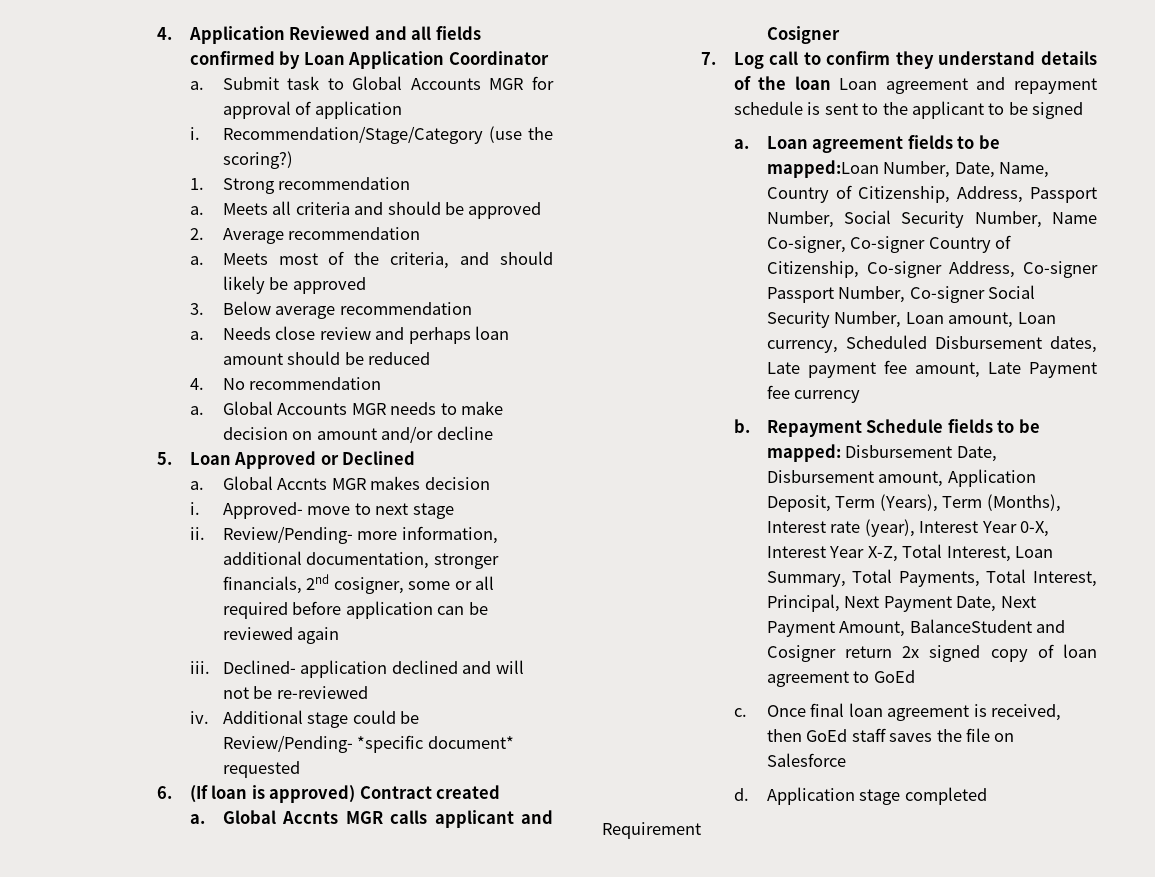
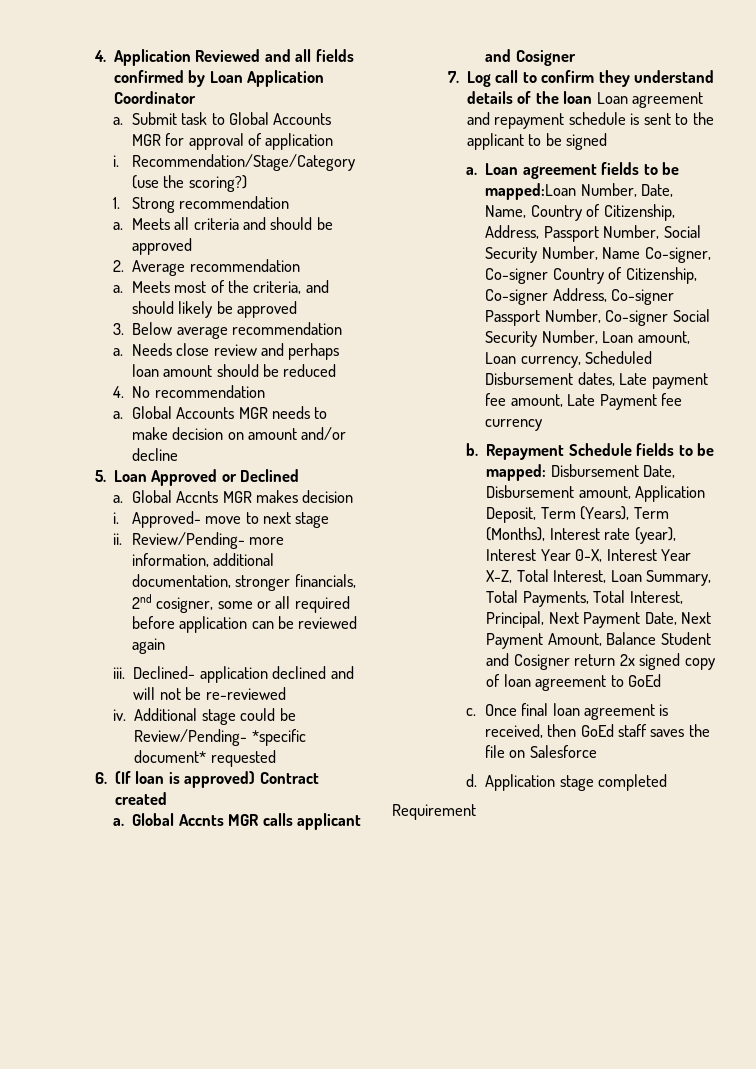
- Repayment Schedule fields to be mapped: Disbursement Date, Disbursement amount, Application Deposit, Term (Years), Term (Months), Interest rate (year), Interest Year 0-X, Interest Year X-Z, Total Interest, Loan Summary, Total Payments, Total Interest, Principal, Next Payment Date, Next Payment Amount, BalanceStudent and Cosigner return 2x signed copy of loan agreement to GoEd
+ Repayment Schedule fields to be mapped: Disbursement Date, Disbursement amount, Application Deposit, Term (Years), Term (Months), Interest rate (year), Interest Year 0-X, Interest Year X-Z, Total Interest, Loan Summary, Total Payments, Total Interest, Principal, Next Payment Date, Next Payment Amount, Balance Student and Cosigner return 2x signed copy of loan agreement to GoEd

